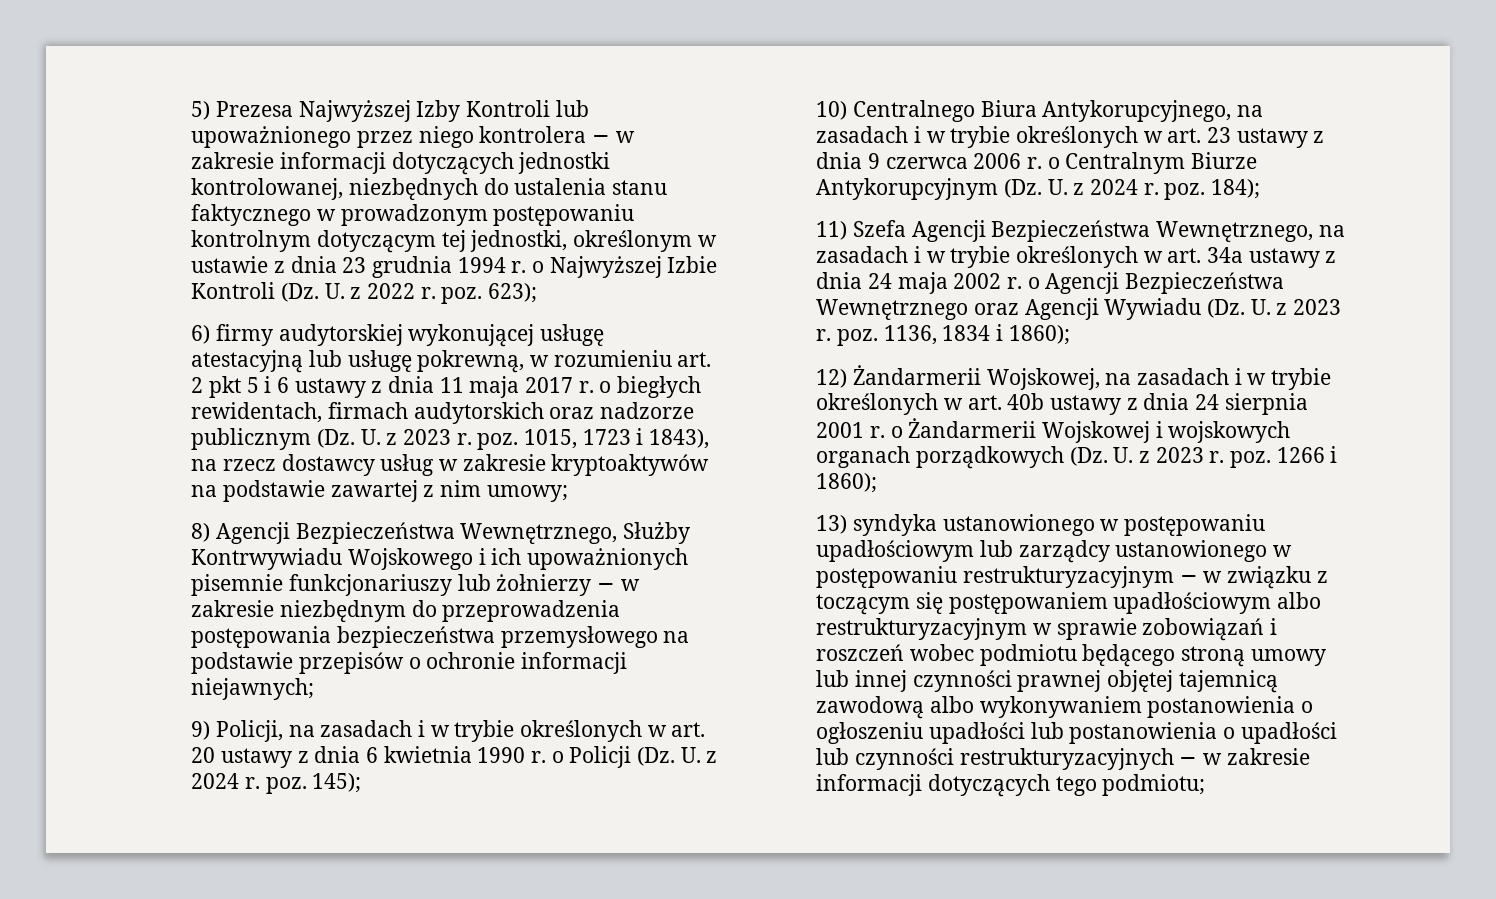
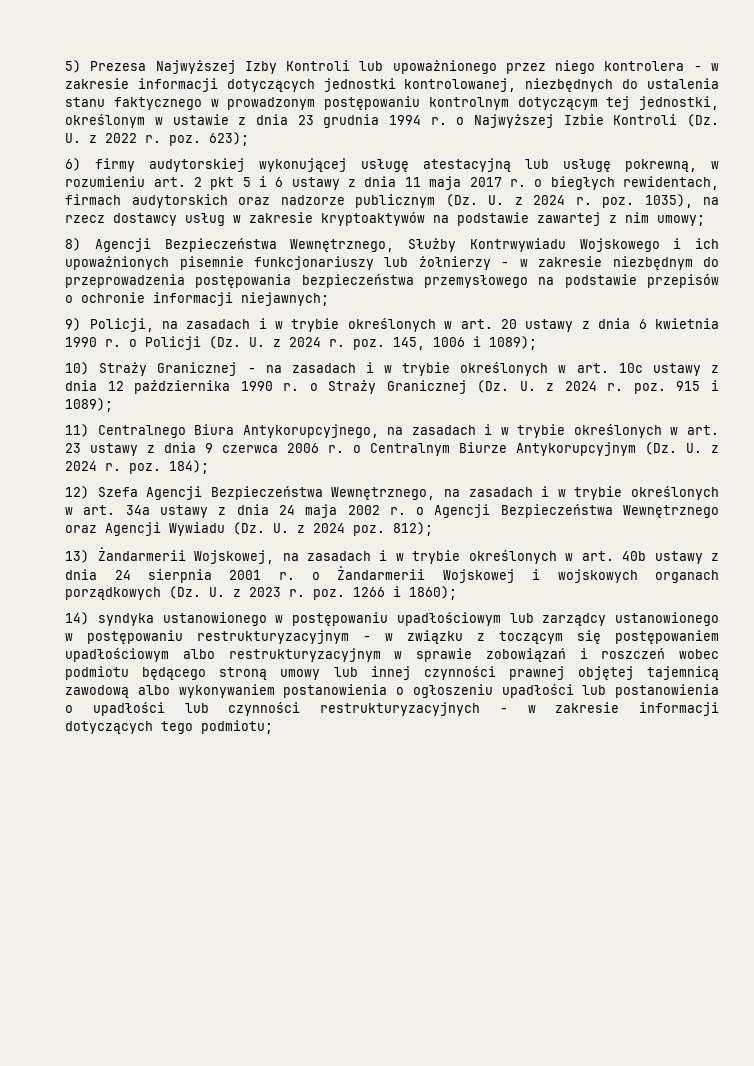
- 6) firmy audytorskiej wykonującej usługę atestacyjną lub usługę pokrewną, w rozumieniu art. 2 pkt 5 i 6 ustawy z dnia 11 maja 2017 r. o biegłych rewidentach, firmach audytorskich oraz nadzorze publicznym (Dz. U. z 2023 r. poz. 1015, 1723 i 1843), na rzecz dostawcy usług w zakresie kryptoaktywów na podstawie zawartej z nim umowy;
+ 6) firmy audytorskiej wykonującej usługę atestacyjną lub usługę pokrewną, w rozumieniu art. 2 pkt 5 i 6 ustawy z dnia 11 maja 2017 r. o biegłych rewidentach, firmach audytorskich oraz nadzorze publicznym (Dz. U. z 2024 r. poz. 1035), na rzecz dostawcy usług w zakresie kryptoaktywów na podstawie zawartej z nim umowy;
- 9) Policji, na zasadach i w trybie określonych w art. 20 ustawy z dnia 6 kwietnia 1990 r. o Policji (Dz. U. z 2024 r. poz. 145);
- 10) Centralnego Biura Antykorupcyjnego, na zasadach i w trybie określonych w art. 23 ustawy z dnia 9 czerwca 2006 r. o Centralnym Biurze Antykorupcyjnym (Dz. U. z 2024 r. poz. 184);
+ 9) Policji, na zasadach i w trybie określonych w art. 20 ustawy z dnia 6 kwietnia 1990 r. o Policji (Dz. U. z 2024 r. poz. 145, 1006 i 1089);
+ 10) Straży Granicznej − na zasadach i w trybie określonych w art. 10c ustawy z dnia 12 października 1990 r. o Straży Granicznej (Dz. U. z 2024 r. poz. 915 i 1089);
+ 11) Centralnego Biura Antykorupcyjnego, na zasadach i w trybie określonych w art. 23 ustawy z dnia 9 czerwca 2006 r. o Centralnym Biurze Antykorupcyjnym (Dz. U. z 2024 r. poz. 184);
- 11) Szefa Agencji Bezpieczeństwa Wewnętrznego, na zasadach i w trybie określonych w art. 34a ustawy z dnia 24 maja 2002 r. o Agencji Bezpieczeństwa Wewnętrznego oraz Agencji Wywiadu (Dz. U. z 2023 r. poz. 1136, 1834 i 1860);
- 12) Żandarmerii Wojskowej, na zasadach i w trybie określonych w art. 40b ustawy z dnia 24 sierpnia 2001 r. o Żandarmerii Wojskowej i wojskowych organach porządkowych (Dz. U. z 2023 r. poz. 1266 i 1860);
+ 12) Szefa Agencji Bezpieczeństwa Wewnętrznego, na zasadach i w trybie określonych w art. 34a ustawy z dnia 24 maja 2002 r. o Agencji Bezpieczeństwa Wewnętrznego oraz Agencji Wywiadu (Dz. U. z 2024 poz. 812);
+ 13) Żandarmerii Wojskowej, na zasadach i w trybie określonych w art. 40b ustawy z dnia 24 sierpnia 2001 r. o Żandarmerii Wojskowej i wojskowych organach porządkowych (Dz. U. z 2023 r. poz. 1266 i 1860);
- 13) syndyka ustanowionego w postępowaniu upadłościowym lub zarządcy ustanowionego w postępowaniu restrukturyzacyjnym − w związku z toczącym się postępowaniem upadłościowym albo restrukturyzacyjnym w sprawie zobowiązań i roszczeń wobec podmiotu będącego stroną umowy lub innej czynności prawnej objętej tajemnicą zawodową albo wykonywaniem postanowienia o ogłoszeniu upadłości lub postanowienia o upadłości lub czynności restrukturyzacyjnych − w zakresie informacji dotyczących tego podmiotu;
+ 14) syndyka ustanowionego w postępowaniu upadłościowym lub zarządcy ustanowionego w postępowaniu restrukturyzacyjnym − w związku z toczącym się postępowaniem upadłościowym albo restrukturyzacyjnym w sprawie zobowiązań i roszczeń wobec podmiotu będącego stroną umowy lub innej czynności prawnej objętej tajemnicą zawodową albo wykonywaniem postanowienia o ogłoszeniu upadłości lub postanowienia o upadłości lub czynności restrukturyzacyjnych − w zakresie informacji dotyczących tego podmiotu;

